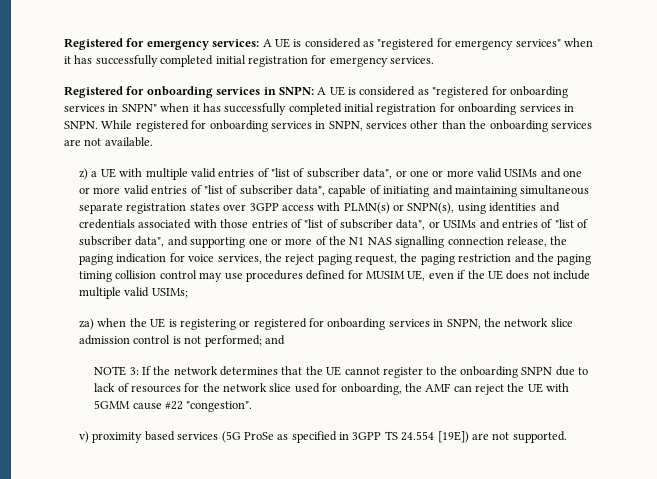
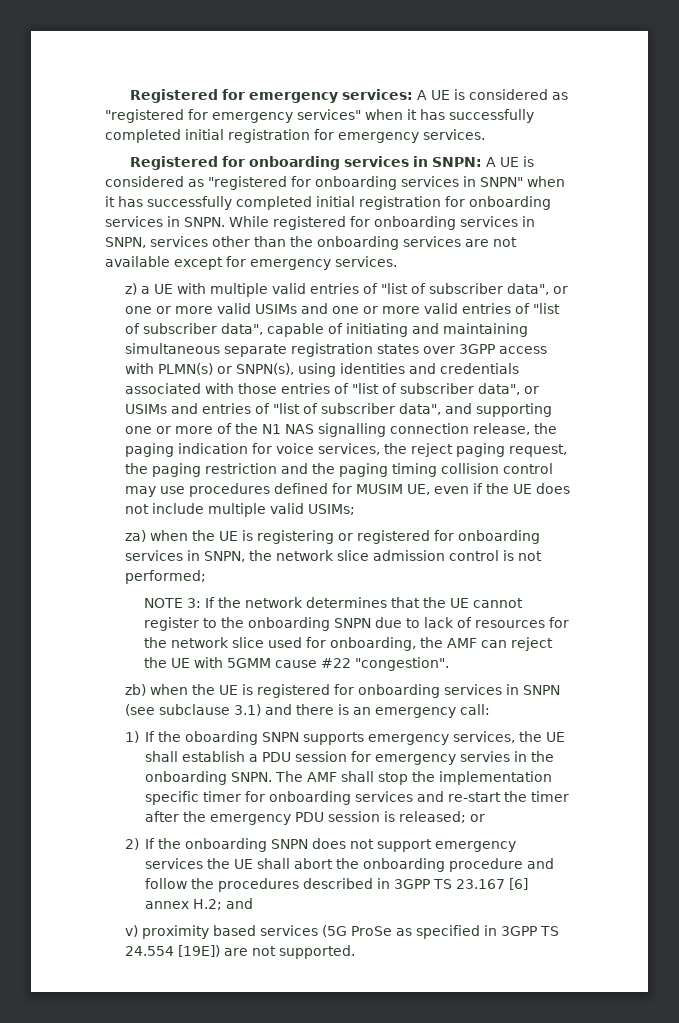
- While registered for onboarding services in SNPN, services other than the onboarding services are not available.
+ While registered for onboarding services in SNPN, services other than the onboarding services are not available except for emergency services.
- za) when the UE is registering or registered for onboarding services in SNPN, the network slice admission control is not performed; and
+ za) when the UE is registering or registered for onboarding services in SNPN, the network slice admission control is not performed;
+ zb) when the UE is registered for onboarding services in SNPN (see subclause 3.1) and there is an emergency call:
+ 1) If the oboarding SNPN supports emergency services, the UE shall establish a PDU session for emergency servies in the onboarding SNPN. The AMF shall stop the implementation specific timer for onboarding services and re-start the timer after the emergency PDU session is released; or
+ 2) If the onboarding SNPN does not support emergency services the UE shall abort the onboarding procedure and follow the procedures described in 3GPP TS 23.167 [6] annex H.2; and

